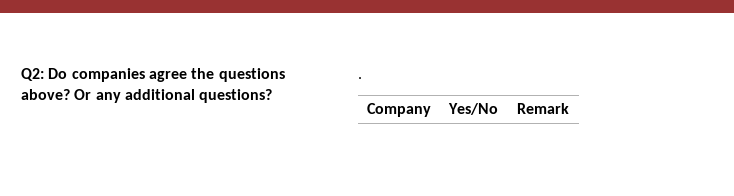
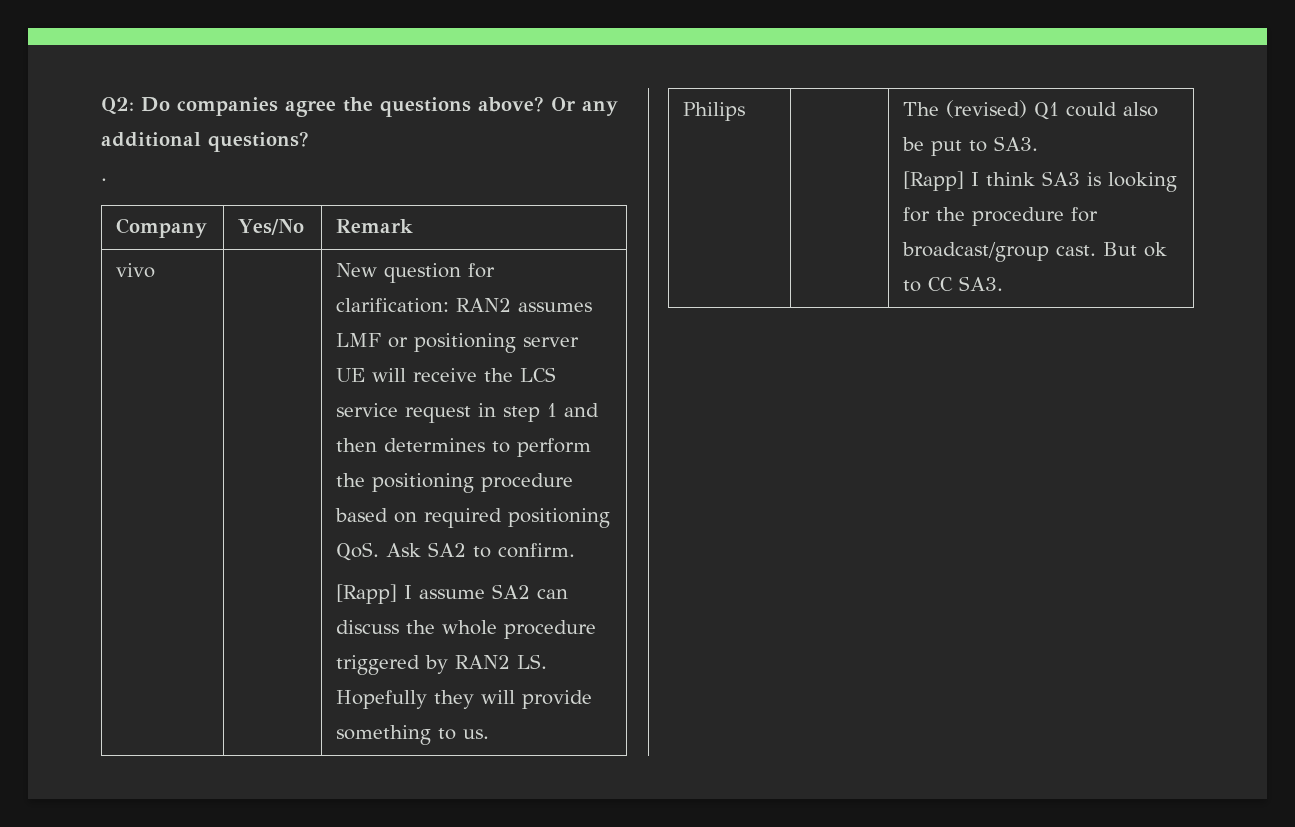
+ vivo | | New question for clarification: RAN2 assumes LMF or positioning server UE will receive the LCS service request in step 1 and then determines to perform the positioning procedure based on required positioning QoS. Ask SA2 to confirm.
+ [Rapp] I assume SA2 can discuss the whole procedure triggered by RAN2 LS. Hopefully they will provide something to us.
+ Philips | | The (revised) Q1 could also be put to SA3.
+ [Rapp] I think SA3 is looking for the procedure for broadcast/group cast. But ok to CC SA3.

